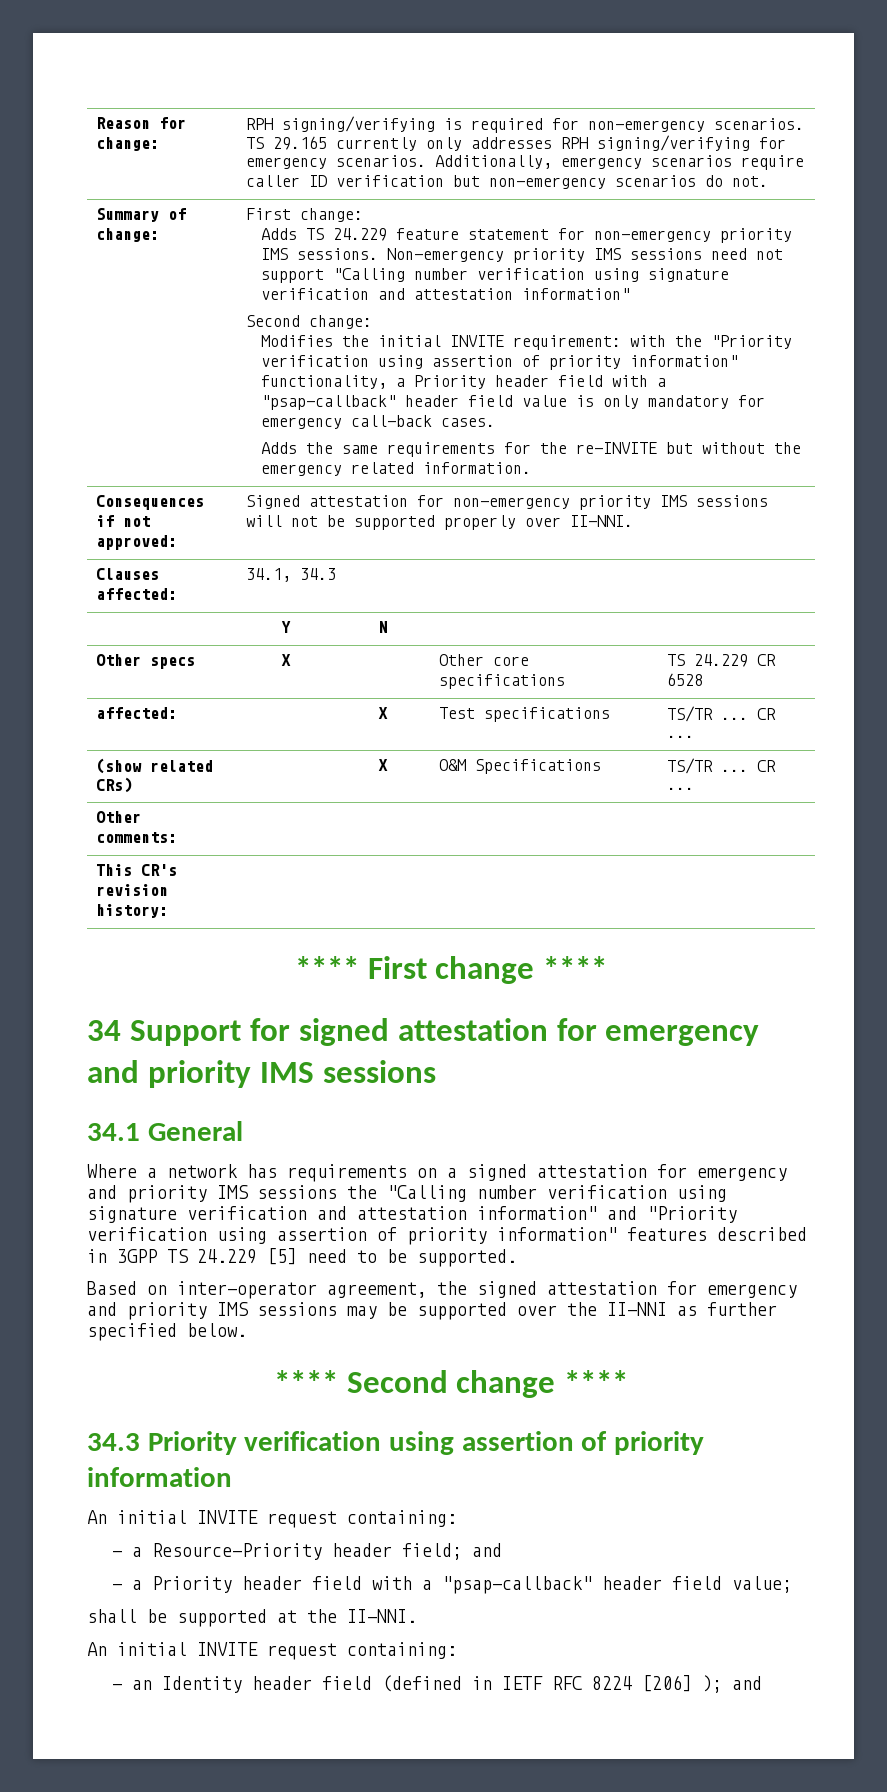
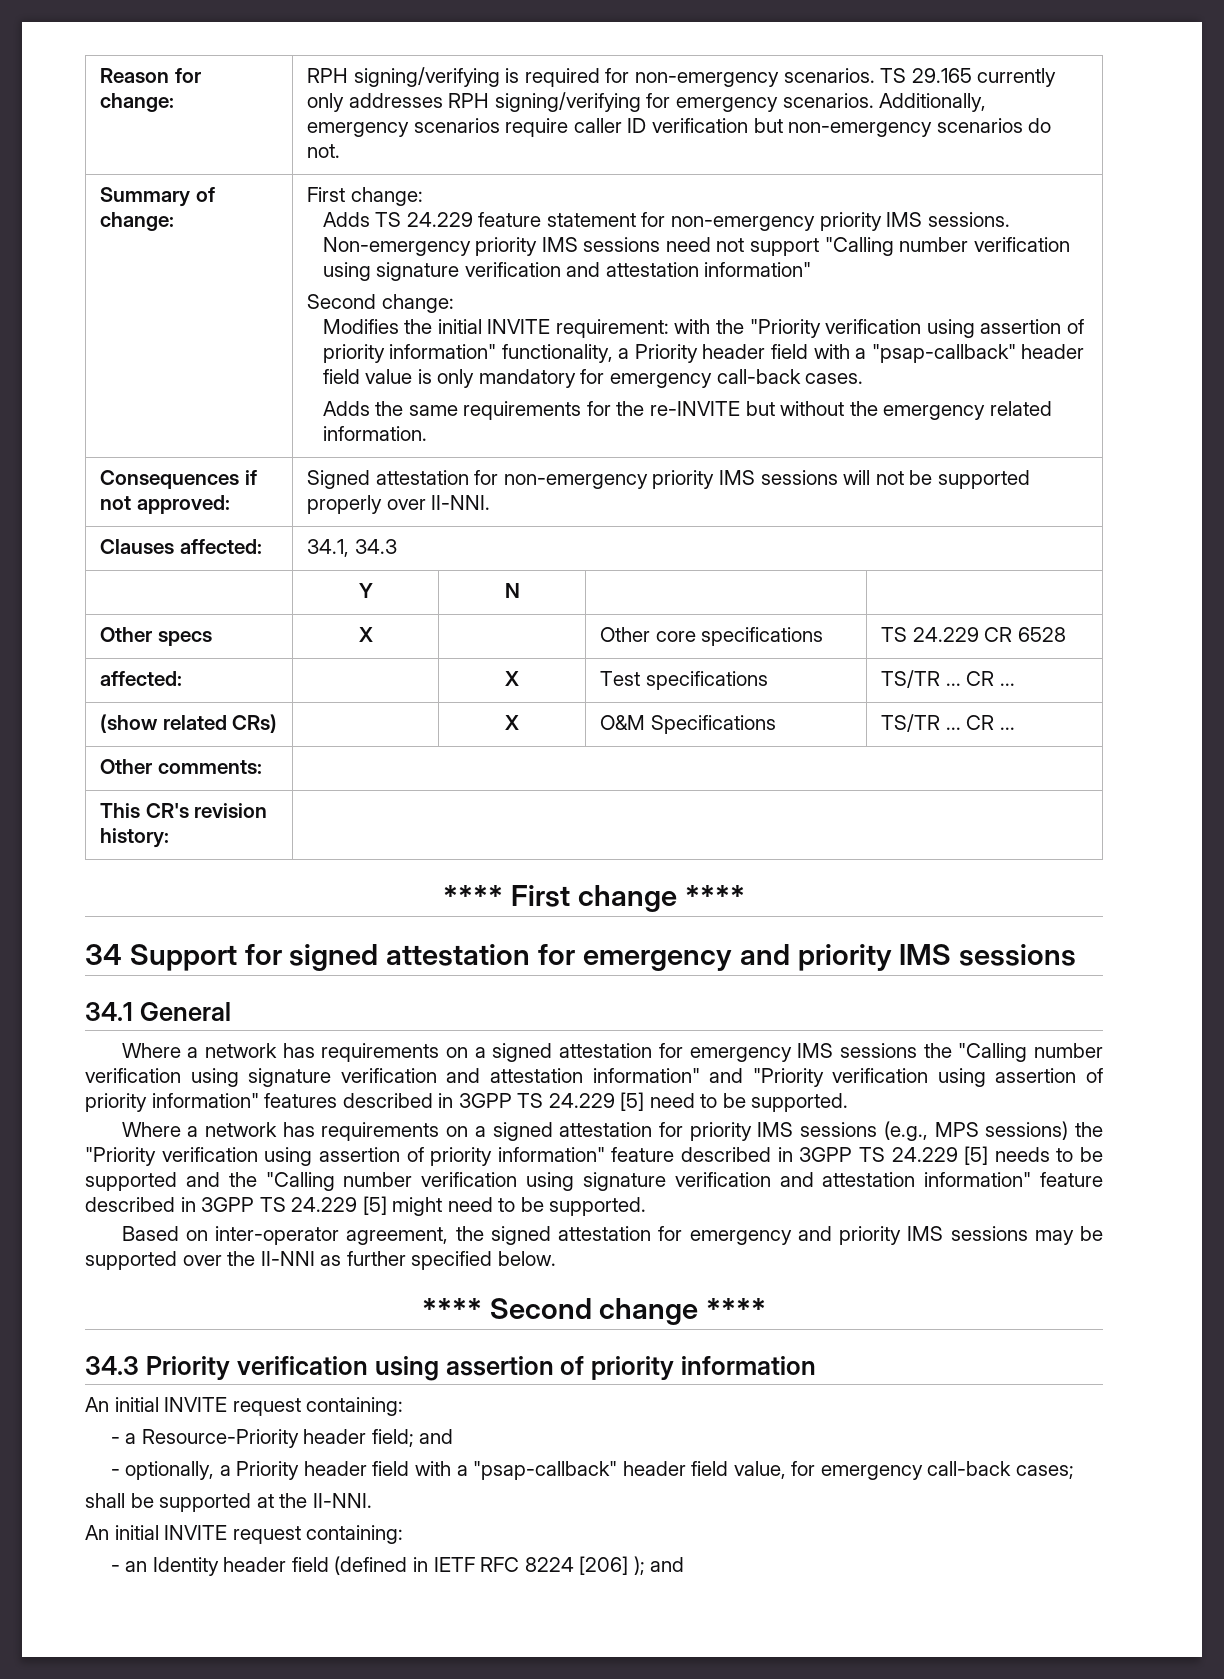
- Where a network has requirements on a signed attestation for emergency and priority IMS sessions the "Calling number verification using signature verification and attestation information" and "Priority verification using assertion of priority information" features described in 3GPP TS 24.229 [5] need to be supported.
+ Where a network has requirements on a signed attestation for emergency IMS sessions the "Calling number verification using signature verification and attestation information" and "Priority verification using assertion of priority information" features described in 3GPP TS 24.229 [5] need to be supported.
+ Where a network has requirements on a signed attestation for priority IMS sessions (e.g., MPS sessions) the "Priority verification using assertion of priority information" feature described in 3GPP TS 24.229 [5] needs to be supported and the "Calling number verification using signature verification and attestation information" feature described in 3GPP TS 24.229 [5] might need to be supported.
- - a Priority header field with a "psap-callback" header field value;
+ - optionally, a Priority header field with a "psap-callback" header field value, for emergency call-back cases;

